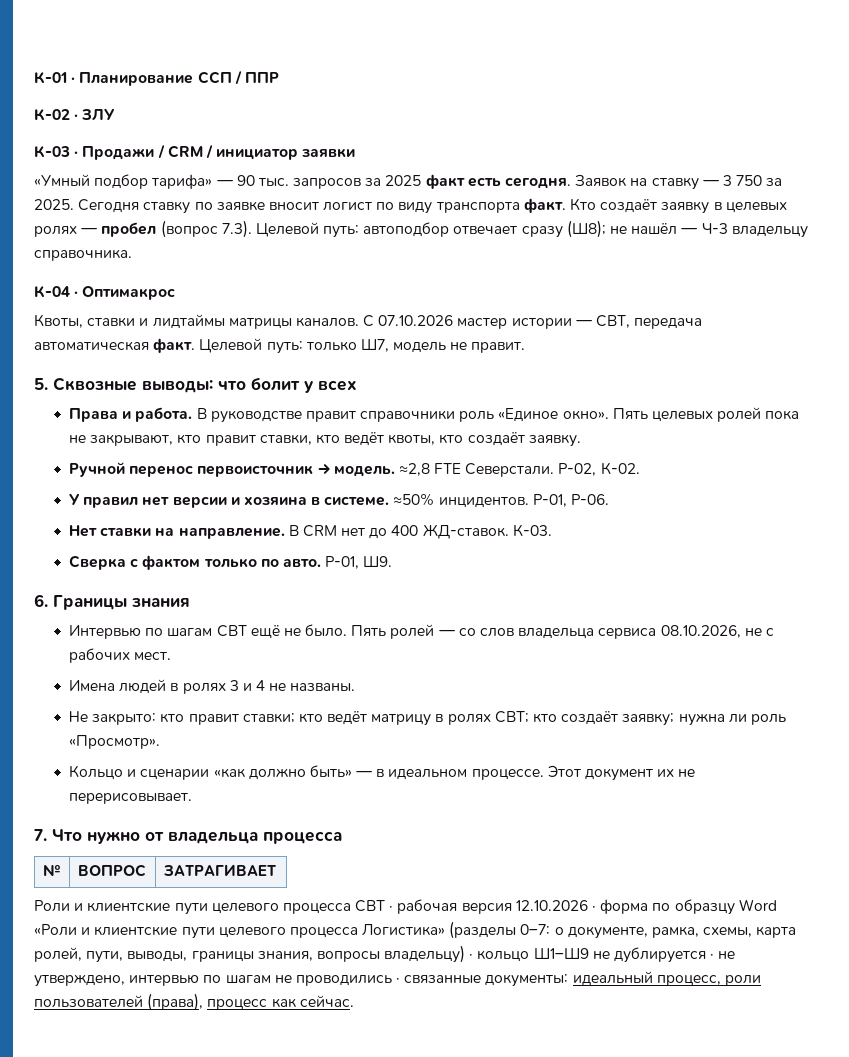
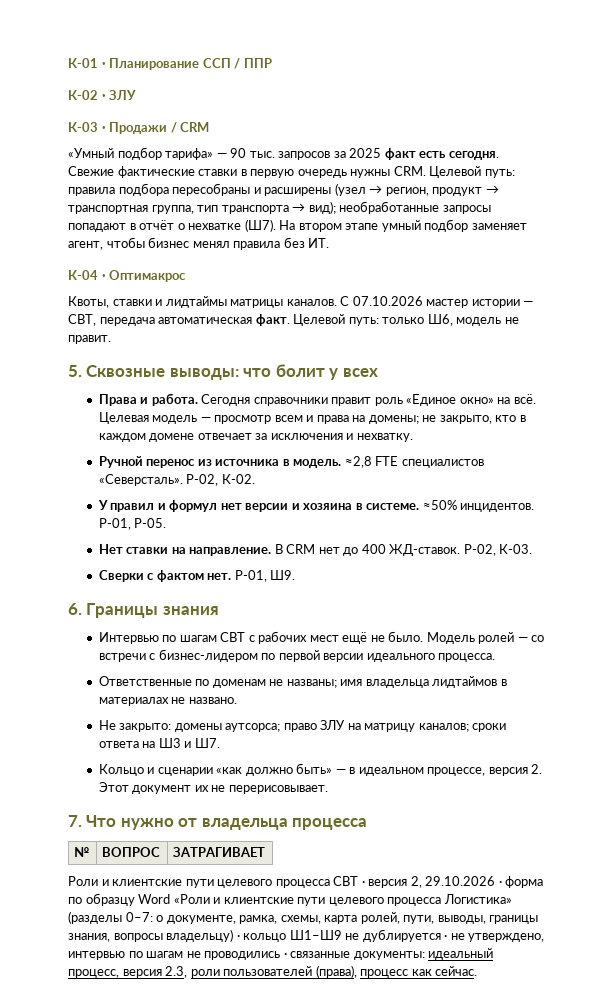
- К-03 · Продажи / CRM / инициатор заявки
+ К-03 · Продажи / CRM
- Заявок на ставку — 3 750 за 2025. Сегодня ставку по заявке вносит логист по виду транспорта факт. Кто создаёт заявку в целевых ролях — пробел (вопрос 7.3). Целевой путь: автоподбор отвечает сразу (Ш8); не нашёл — Ч-3 владельцу справочника.
+ Свежие фактические ставки в первую очередь нужны CRM. Целевой путь: правила подбора пересобраны и расширены (узел → регион, продукт → транспортная группа, тип транспорта → вид); необработанные запросы попадают в отчёт о нехватке (Ш7). На втором этапе умный подбор заменяет агент, чтобы бизнес менял правила без ИТ.
- Целевой путь: только Ш7, модель не правит.
+ Целевой путь: только Ш6, модель не правит.
- В руководстве правит справочники роль «Единое окно». Пять целевых ролей пока не закрывают, кто правит ставки, кто ведёт квоты, кто создаёт заявку.
+ Сегодня справочники правит роль «Единое окно» на всё. Целевая модель — просмотр всем и права на домены; не закрыто, кто в каждом домене отвечает за исключения и нехватку.
- Ручной перенос первоисточник → модель.
+ Ручной перенос из источника в модель.
- ≈2,8 FTE Северстали.
+ ≈2,8 FTE специалистов «Северсталь».
- У правил нет версии и хозяина в системе.
+ У правил и формул нет версии и хозяина в системе.
- Р-01, Р-06.
+ Р-01, Р-05.
- К-03.
+ Р-02, К-03.
- Сверка с фактом только по авто.
+ Сверки с фактом нет.
- Интервью по шагам СВТ ещё не было.
+ Интервью по шагам СВТ с рабочих мест ещё не было.
- Пять ролей — со слов владельца сервиса 08.10.2026, не с рабочих мест.
- Имена людей в ролях 3 и 4 не названы.
- Не закрыто: кто правит ставки; кто ведёт матрицу в ролях СВТ; кто создаёт заявку; нужна ли роль «Просмотр».
+ Модель ролей — со встречи с бизнес-лидером по первой версии идеального процесса.
+ Ответственные по доменам не названы; имя владельца лидтаймов в материалах не названо.
+ Не закрыто: домены аутсорса; право ЗЛУ на матрицу каналов; сроки ответа на Ш3 и Ш7.
- Кольцо и сценарии «как должно быть» — в идеальном процессе. Этот документ их не перерисовывает.
+ Кольцо и сценарии «как должно быть» — в идеальном процессе, версия 2. Этот документ их не перерисовывает.
- Роли и клиентские пути целевого процесса СВТ · рабочая версия 12.10.2026 · форма по образцу Word «Роли и клиентские пути целевого процесса Логистика» (разделы 0–7: о документе, рамка, схемы, карта ролей, пути, выводы, границы знания, вопросы владельцу) · кольцо Ш1–Ш9 не дублируется · не утверждено, интервью по шагам не проводились · связанные документы: идеальный процесс, роли пользователей (права), процесс как сейчас.
+ Роли и клиентские пути целевого процесса СВТ · версия 2, 29.10.2026 · форма по образцу Word «Роли и клиентские пути целевого процесса Логистика» (разделы 0–7: о документе, рамка, схемы, карта ролей, пути, выводы, границы знания, вопросы владельцу) · кольцо Ш1–Ш9 не дублируется · не утверждено, интервью по шагам не проводились · связанные документы: идеальный процесс, версия 2.3, роли пользователей (права), процесс как сейчас.

